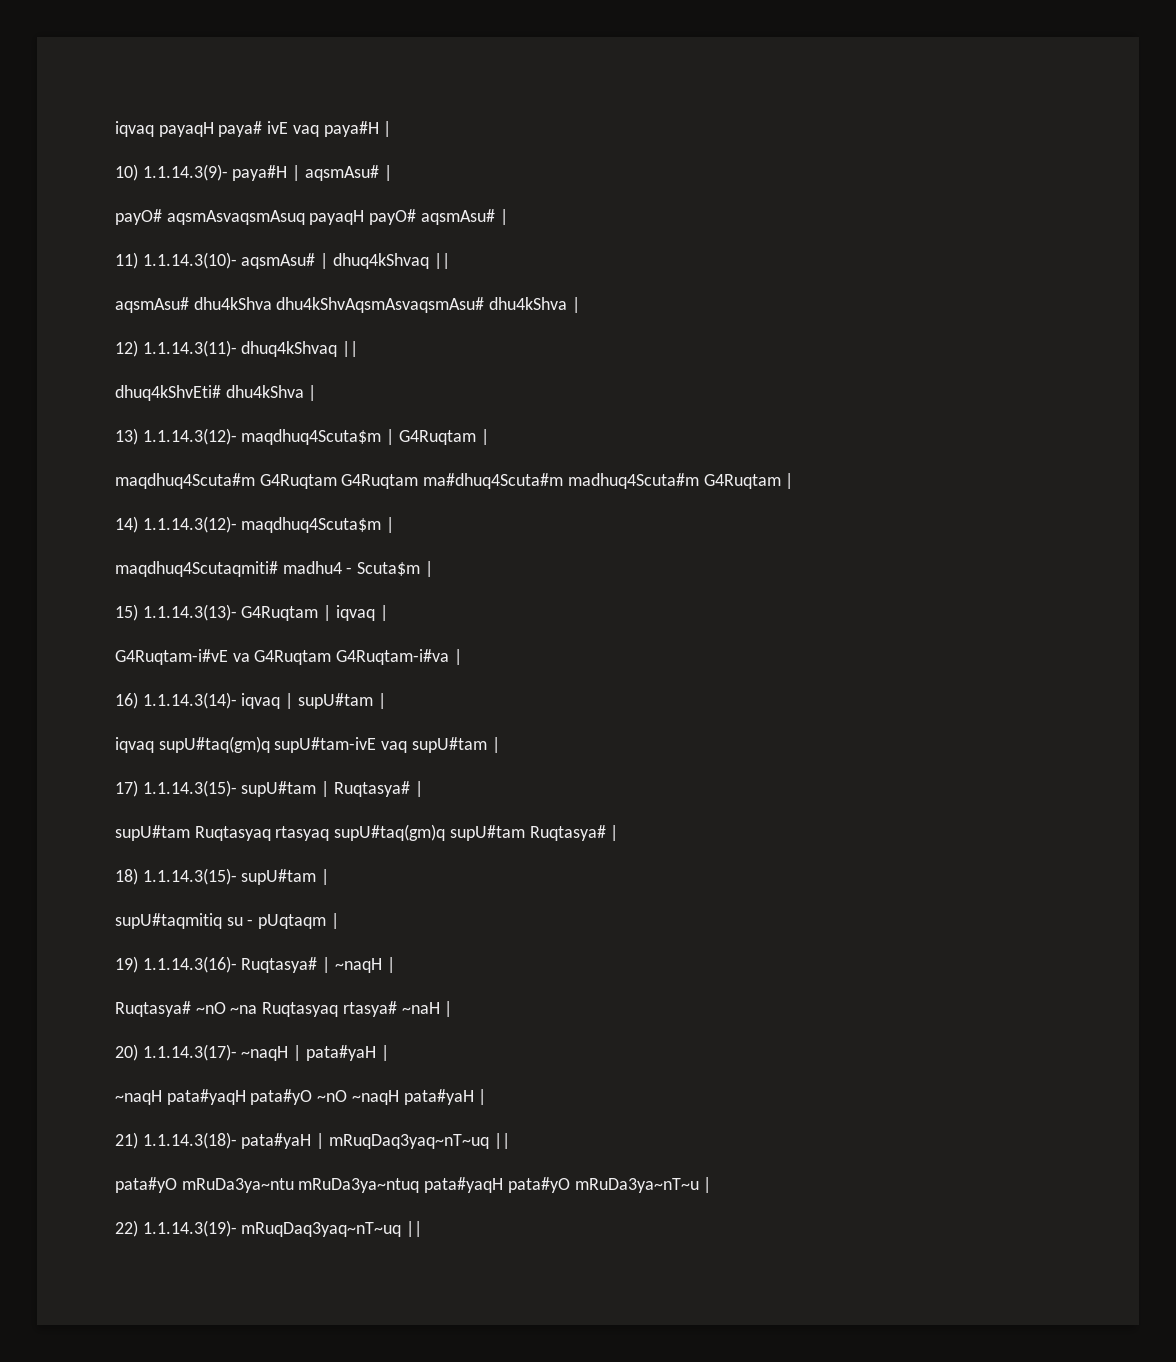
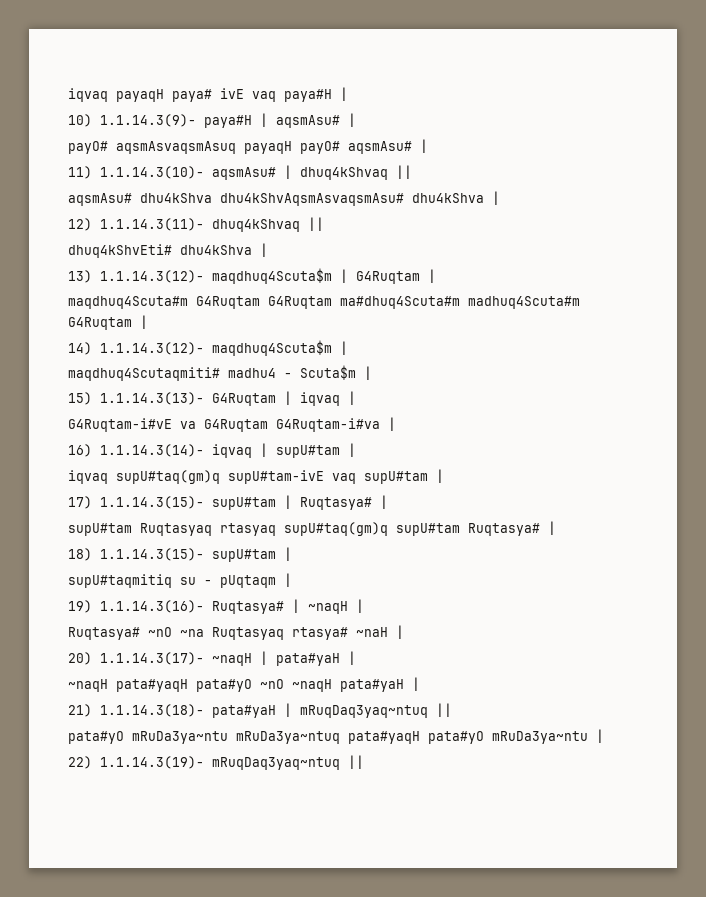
- 21) 1.1.14.3(18)- pata#yaH | mRuqDaq3yaq~nT~uq ||
+ 21) 1.1.14.3(18)- pata#yaH | mRuqDaq3yaq~ntuq ||
- pata#yO mRuDa3ya~ntu mRuDa3ya~ntuq pata#yaqH pata#yO mRuDa3ya~nT~u |
+ pata#yO mRuDa3ya~ntu mRuDa3ya~ntuq pata#yaqH pata#yO mRuDa3ya~ntu |
- 22) 1.1.14.3(19)- mRuqDaq3yaq~nT~uq ||
+ 22) 1.1.14.3(19)- mRuqDaq3yaq~ntuq ||

